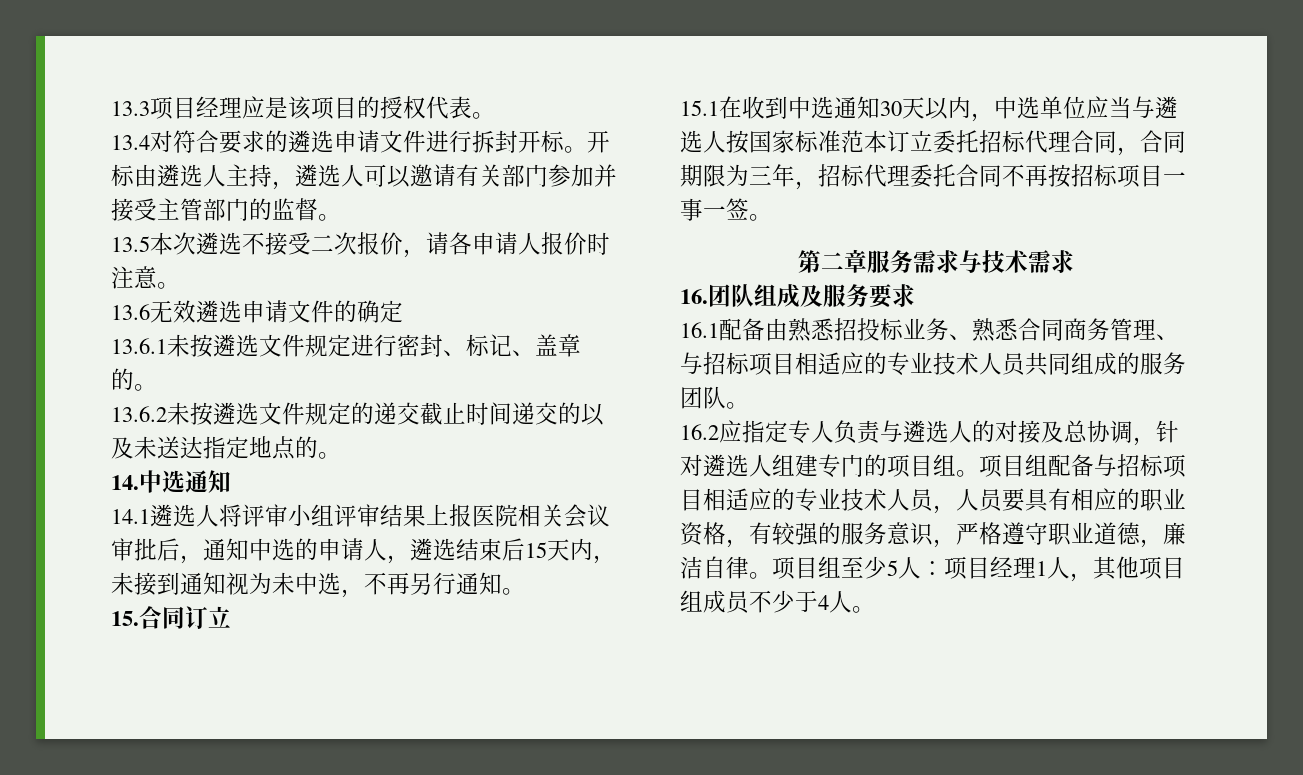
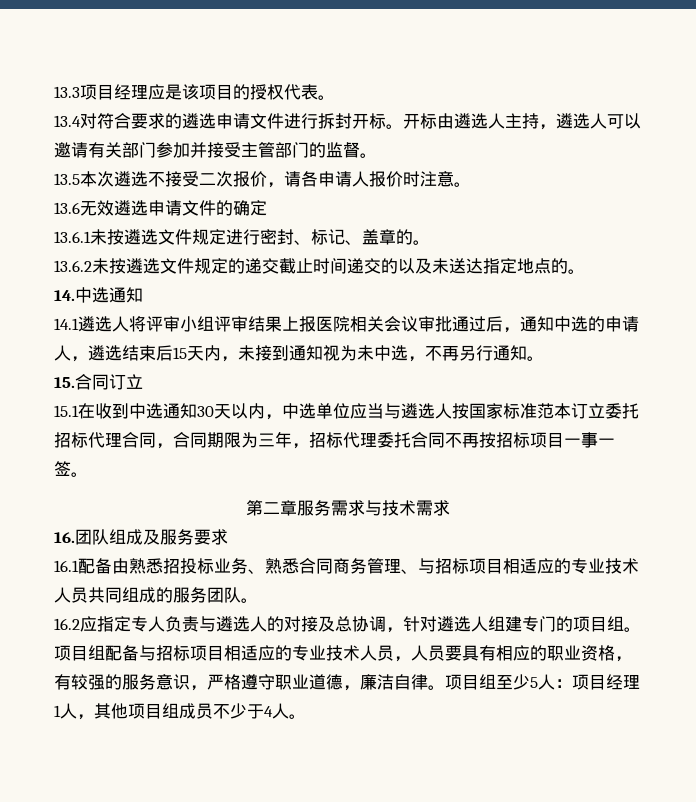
- 14.1遴选人将评审小组评审结果上报医院相关会议审批后，通知中选的申请人，遴选结束后15天内，未接到通知视为未中选，不再另行通知。
+ 14.1遴选人将评审小组评审结果上报医院相关会议审批通过后，通知中选的申请人，遴选结束后15天内，未接到通知视为未中选，不再另行通知。

